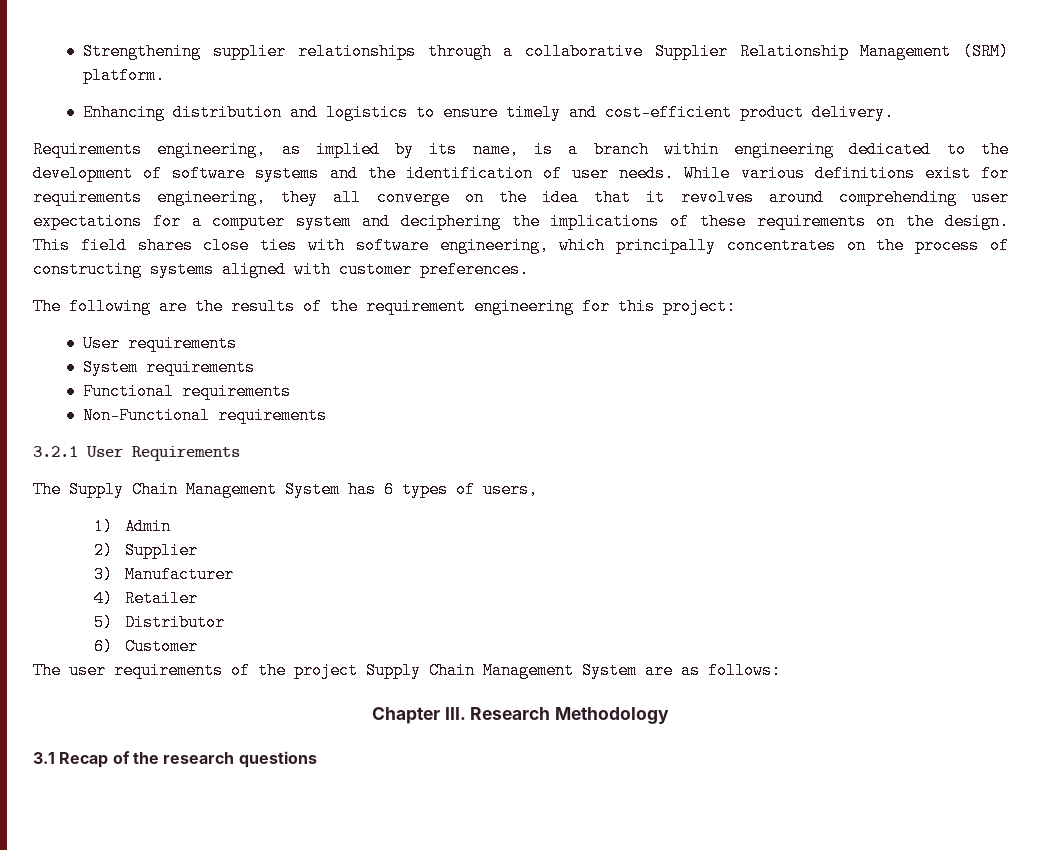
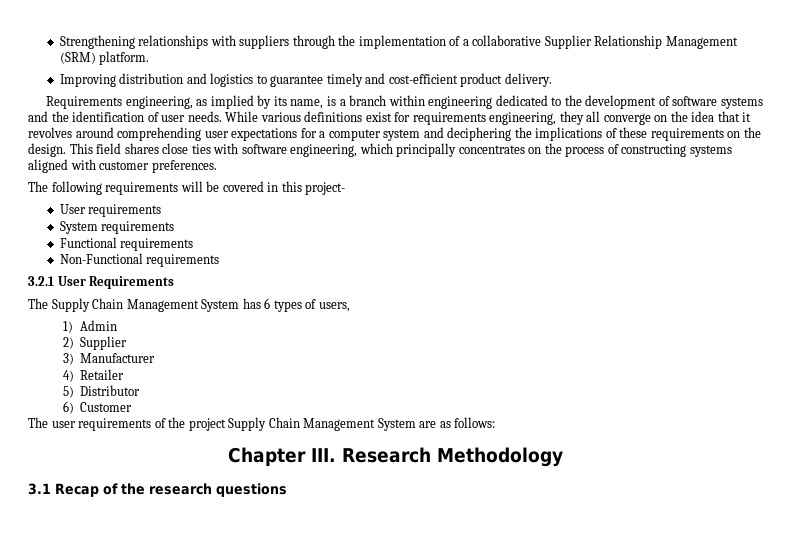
- Strengthening supplier relationships through a collaborative Supplier Relationship Management (SRM) platform.
+ Strengthening relationships with suppliers through the implementation of a collaborative Supplier Relationship Management (SRM) platform.
- Enhancing distribution and logistics to ensure timely and cost-efficient product delivery.
+ Improving distribution and logistics to guarantee timely and cost-efficient product delivery.
- The following are the results of the requirement engineering for this project:
+ The following requirements will be covered in this project-

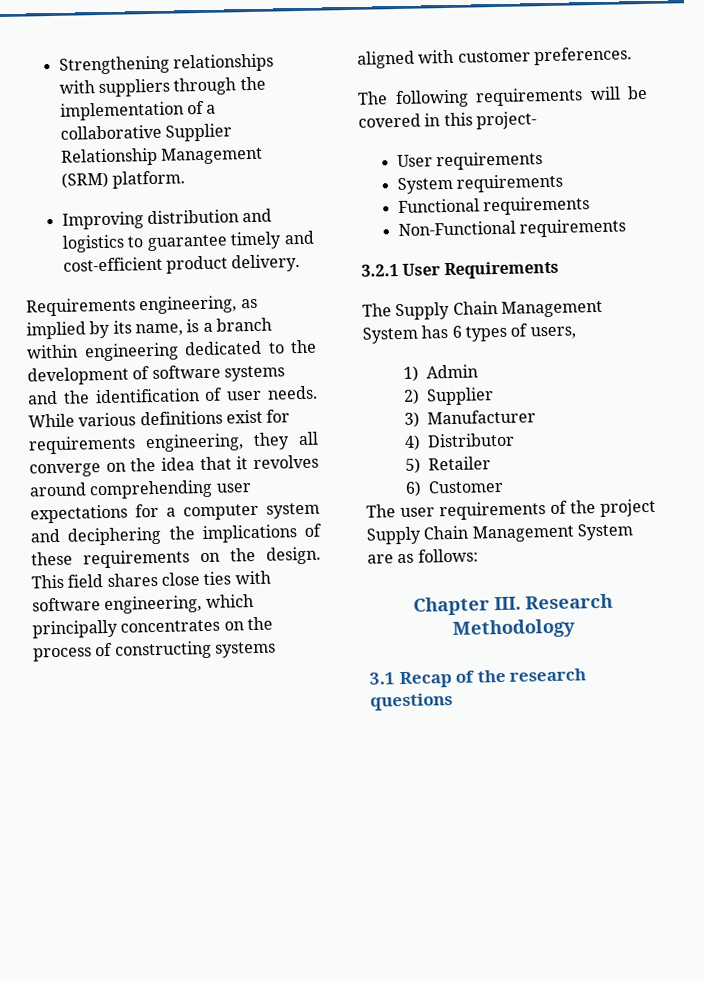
- 4) Retailer
+ 4) Distributor
- 5) Distributor
+ 5) Retailer

